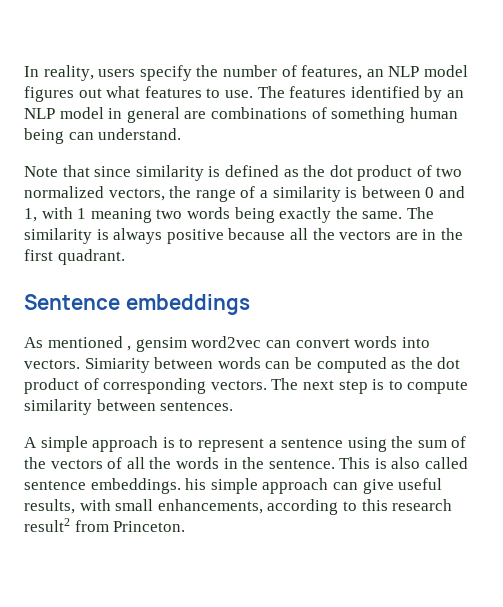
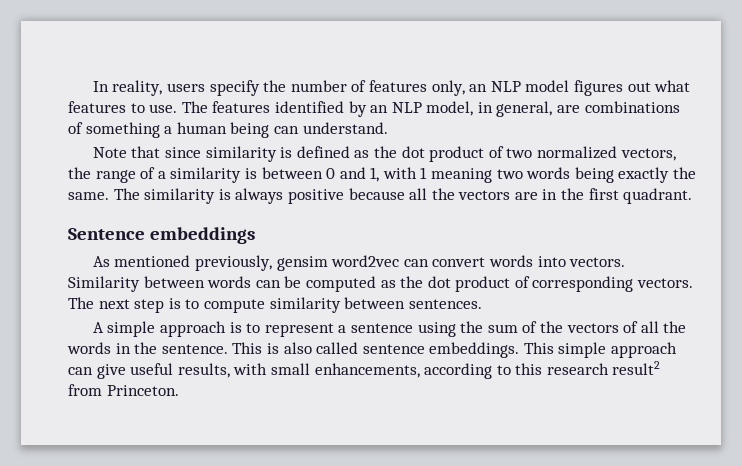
- In reality, users specify the number of features, an NLP model figures out what features to use.
+ In reality, users specify the number of features only, an NLP model figures out what features to use.
- The features identified by an NLP model in general are combinations of something human being can understand.
+ The features identified by an NLP model, in general, are combinations of something a human being can understand.
- As mentioned , gensim word2vec can convert words into vectors.
+ As mentioned previously, gensim word2vec can convert words into vectors.
- Simiarity between words can be computed as the dot product of corresponding vectors.
+ Similarity between words can be computed as the dot product of corresponding vectors.
- This is also called sentence embeddings. his simple approach can give useful results, with small enhancements, according to this research result2 from Princeton.
+ This is also called sentence embeddings. This simple approach can give useful results, with small enhancements, according to this research result2 from Princeton.

